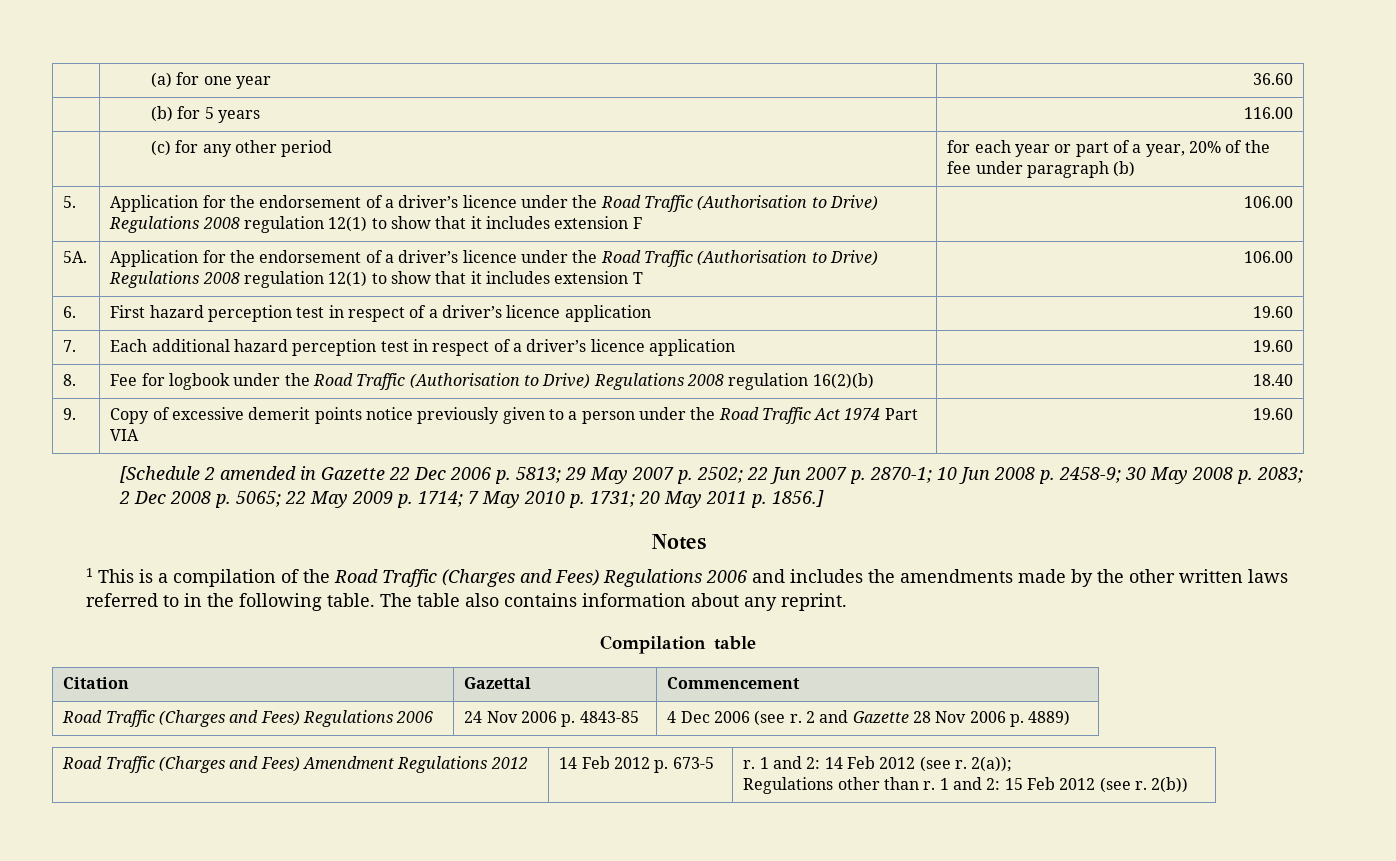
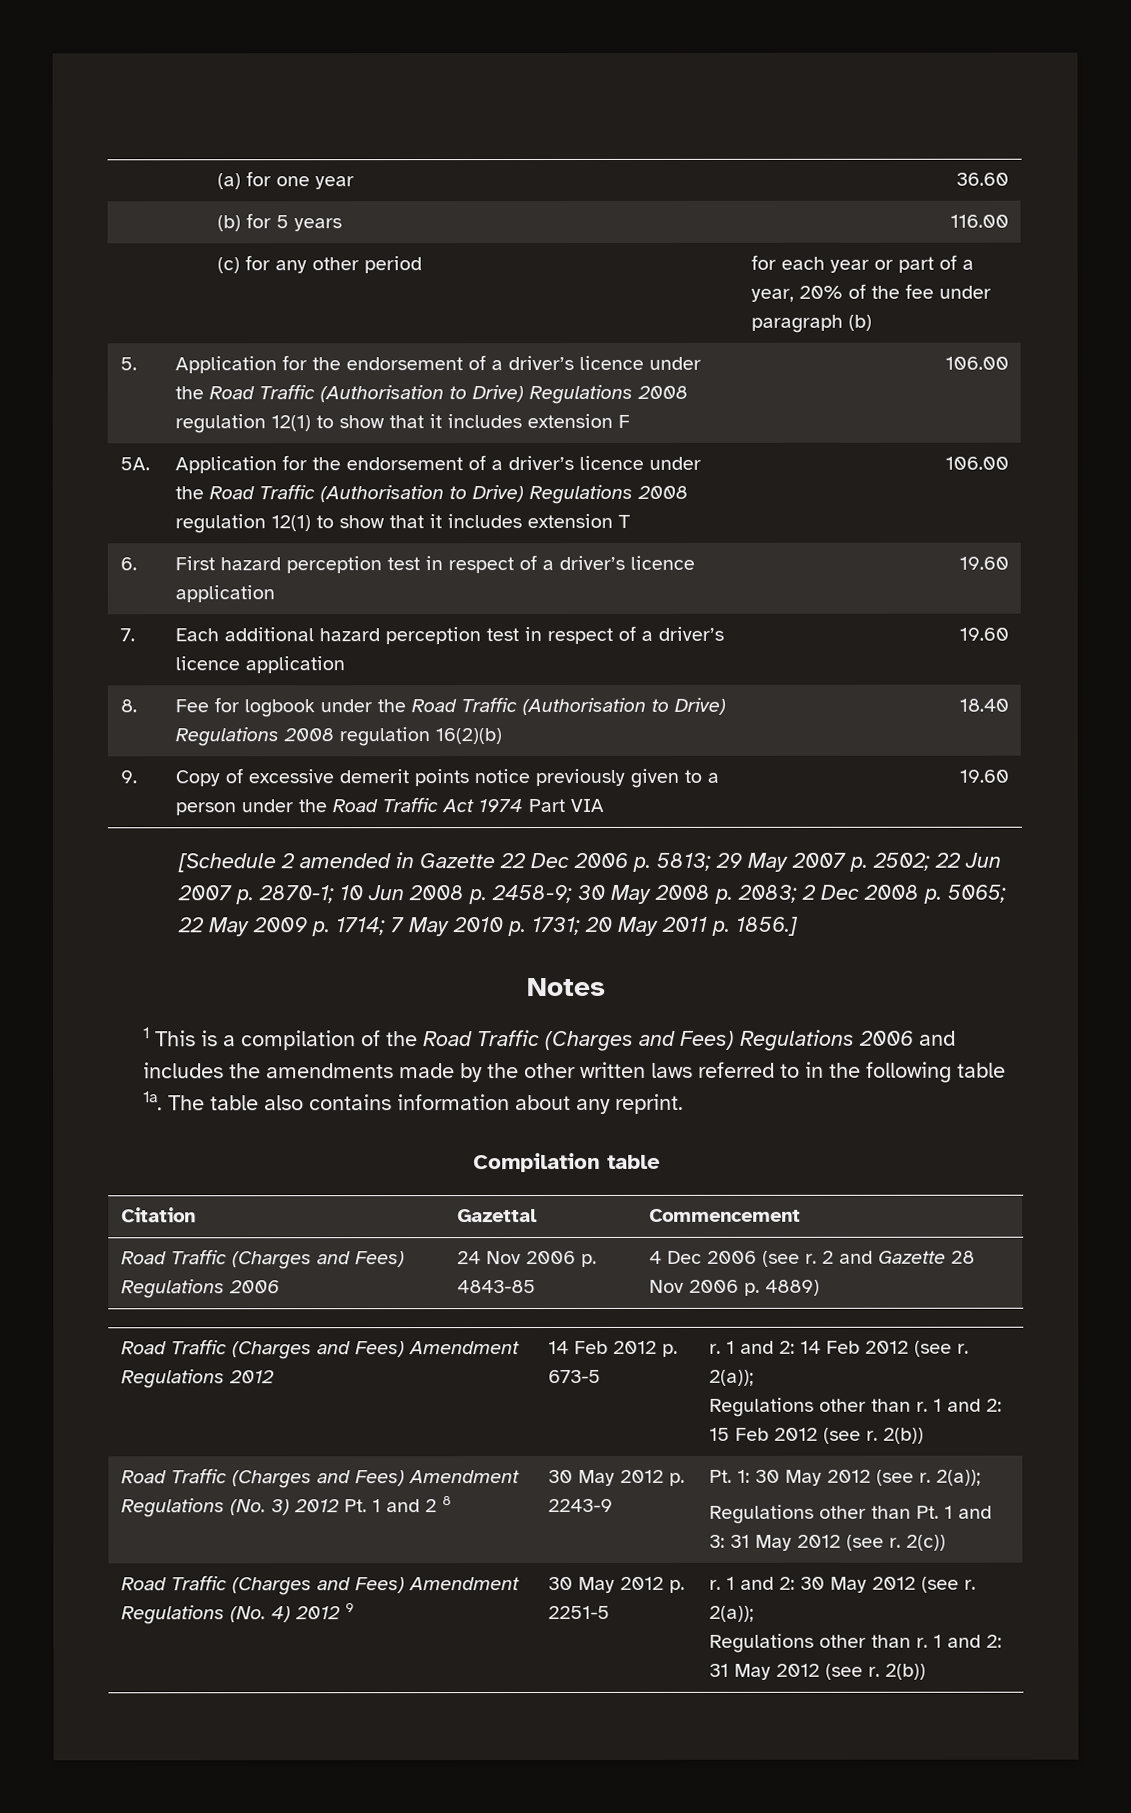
- 1 This is a compilation of the Road Traffic (Charges and Fees) Regulations 2006 and includes the amendments made by the other written laws referred to in the following table.
+ 1 This is a compilation of the Road Traffic (Charges and Fees) Regulations 2006 and includes the amendments made by the other written laws referred to in the following table 1a.
+ Road Traffic (Charges and Fees) Amendment Regulations (No. 3) 2012 Pt. 1 and 2 8 | 30 May 2012 p. 2243-9 | Pt. 1: 30 May 2012 (see r. 2(a));
+ Regulations other than Pt. 1 and 3: 31 May 2012 (see r. 2(c))
+ Road Traffic (Charges and Fees) Amendment Regulations (No. 4) 2012 9 | 30 May 2012 p. 2251-5 | r. 1 and 2: 30 May 2012 (see r. 2(a));
+ Regulations other than r. 1 and 2: 31 May 2012 (see r. 2(b))

